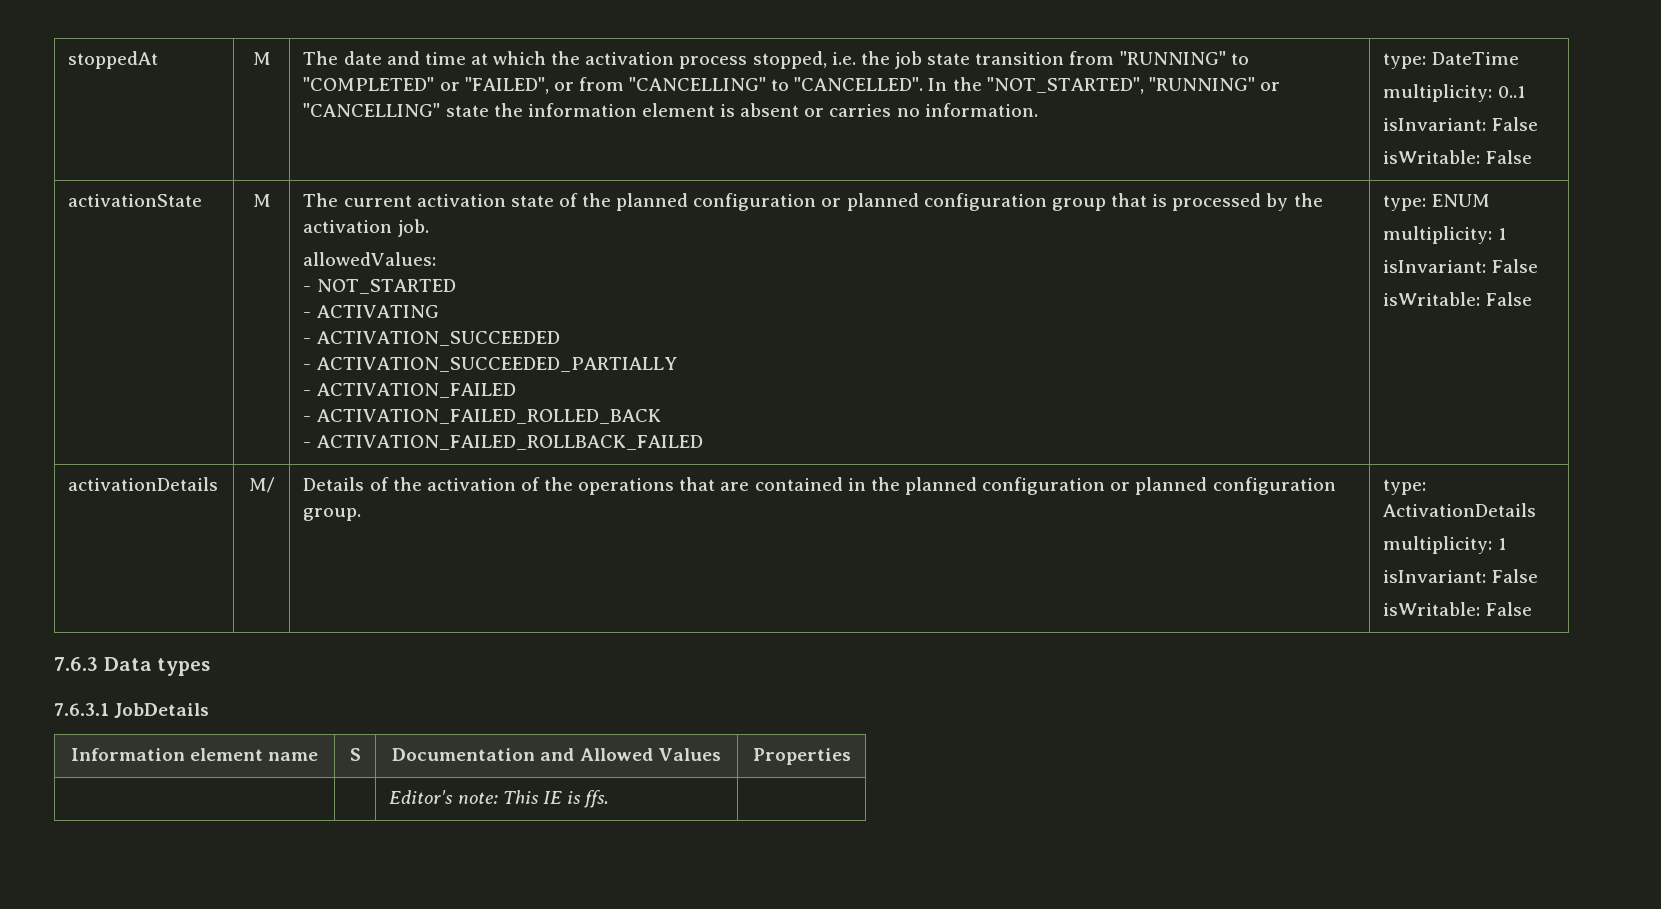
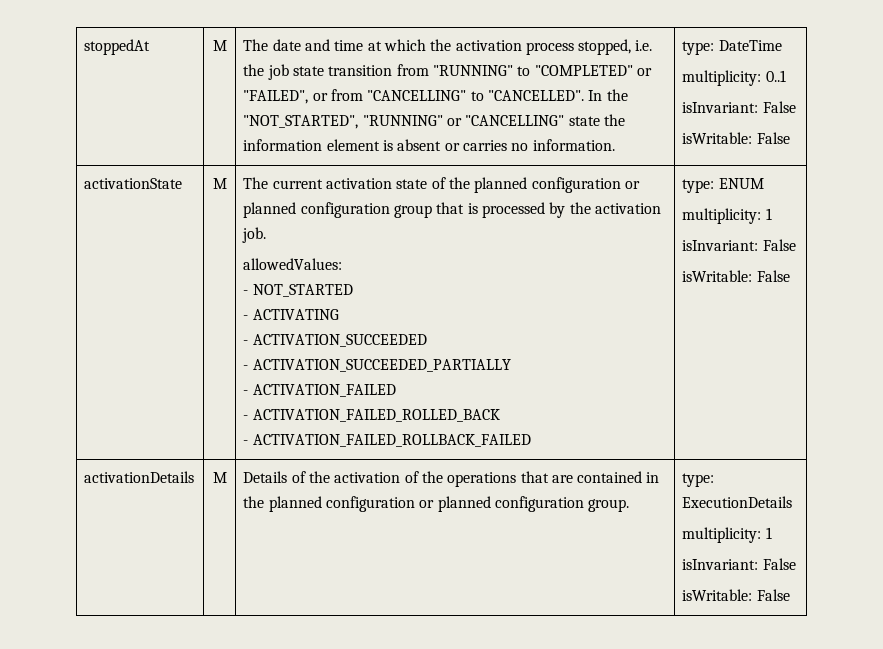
- activationDetails | M/ | Details of the activation of the operations that are contained in the planned configuration or planned configuration group. | type: ActivationDetails
+ activationDetails | M | Details of the activation of the operations that are contained in the planned configuration or planned configuration group. | type: ExecutionDetails
  multiplicity: 1
  isInvariant: False
  isWritable: False
- 7.6.3 Data types
- 7.6.3.1 JobDetails
- Information element name | S | Documentation and Allowed Values | Properties
- | | Editor's note: This IE is ffs. |

